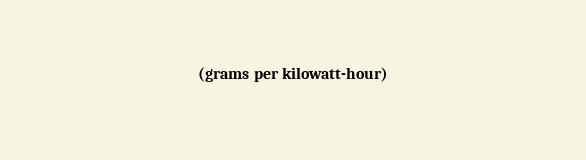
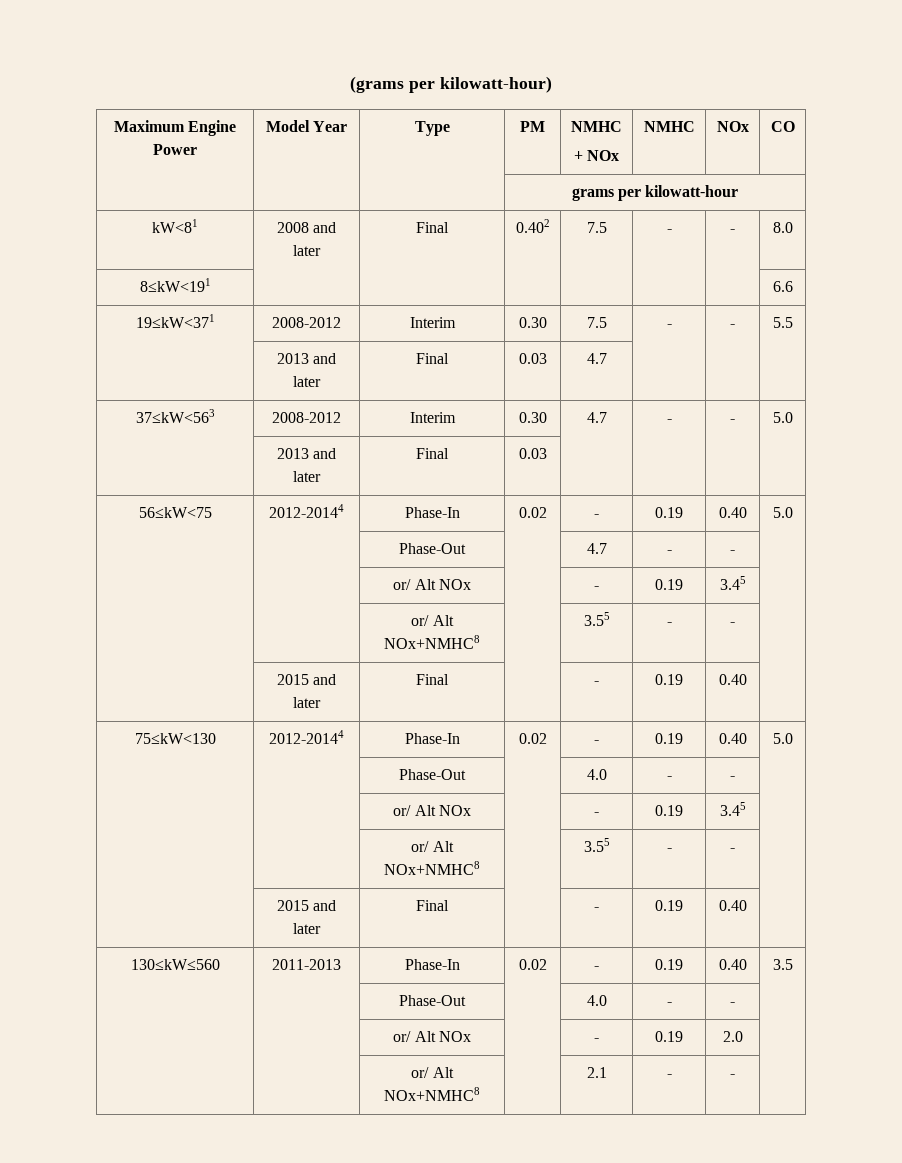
+ Maximum Engine Power | Model Year | Type | PM | NMHC
+ + NOx | NMHC | NOx | CO
+ | | | grams per kilowatt-hour
+ kW<81 | 2008 and later | Final | 0.402 | 7.5 | - | - | 8.0
+ 8≤kW<191 | | | | | | | 6.6
+ 19≤kW<371 | 2008-2012 | Interim | 0.30 | 7.5 | - | - | 5.5
+ | 2013 and later | Final | 0.03 | 4.7 | | |
+ 37≤kW<563 | 2008-2012 | Interim | 0.30 | 4.7 | - | - | 5.0
+ | 2013 and later | Final | 0.03 | | | |
+ 56≤kW<75 | 2012-20144 | Phase-In | 0.02 | - | 0.19 | 0.40 | 5.0
+ | | Phase-Out | | 4.7 | - | - |
+ | | or/ Alt NOx | | - | 0.19 | 3.45 |
+ | | or/ Alt NOx+NMHC8 | | 3.55 | - | - |
+ | 2015 and later | Final | | - | 0.19 | 0.40 |
+ 75≤kW<130 | 2012-20144 | Phase-In | 0.02 | - | 0.19 | 0.40 | 5.0
+ | | Phase-Out | | 4.0 | - | - |
+ | | or/ Alt NOx | | - | 0.19 | 3.45 |
+ | | or/ Alt NOx+NMHC8 | | 3.55 | - | - |
+ | 2015 and later | Final | | - | 0.19 | 0.40 |
+ 130≤kW≤560 | 2011-2013 | Phase-In | 0.02 | - | 0.19 | 0.40 | 3.5
+ | | Phase-Out | | 4.0 | - | - |
+ | | or/ Alt NOx | | - | 0.19 | 2.0 |
+ | | or/ Alt NOx+NMHC8 | | 2.1 | - | - |

